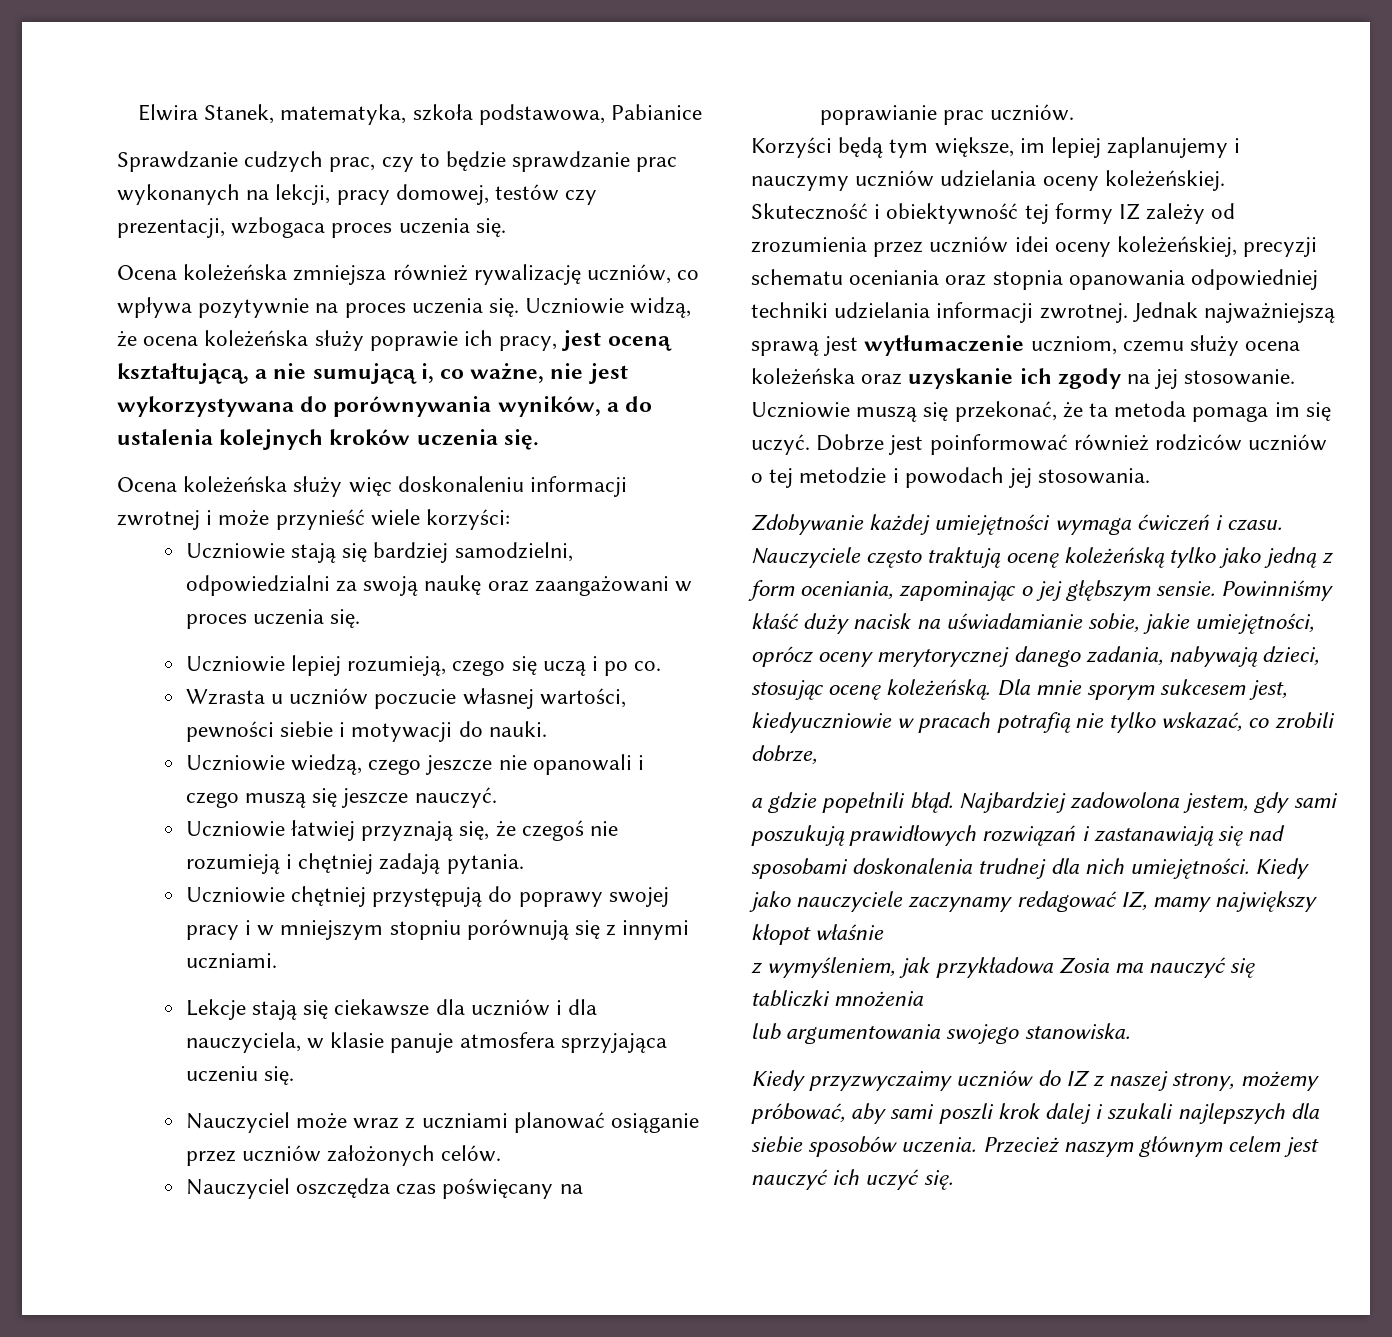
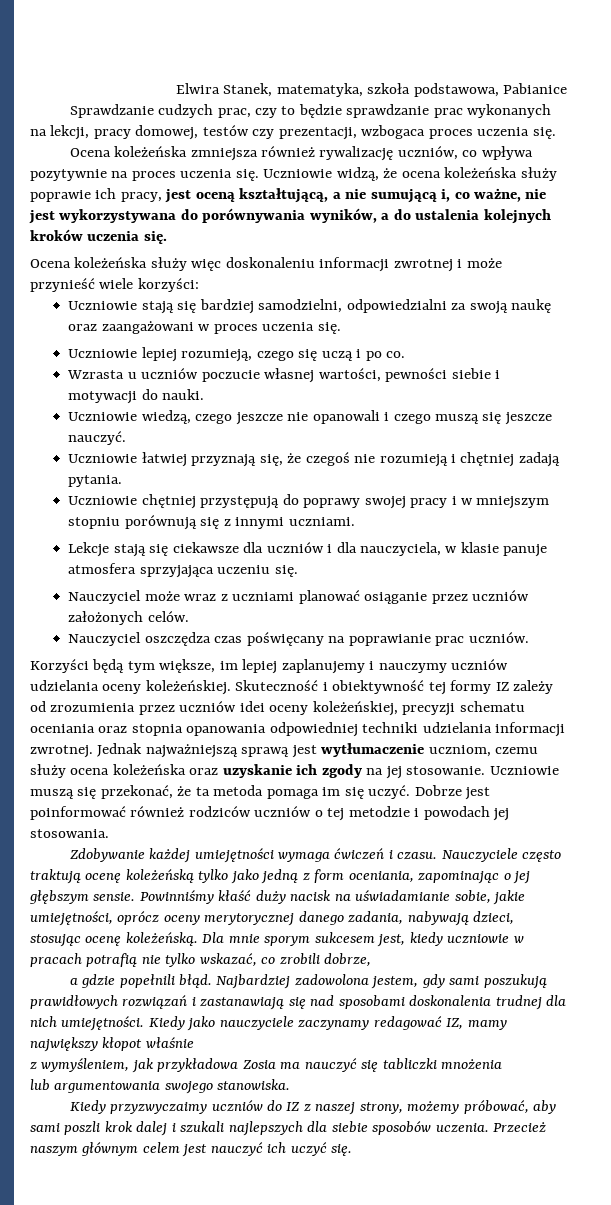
- Dla mnie sporym sukcesem jest, kiedyuczniowie w pracach potrafią nie tylko wskazać, co zrobili dobrze,
+ Dla mnie sporym sukcesem jest, kiedy uczniowie w pracach potrafią nie tylko wskazać, co zrobili dobrze,

